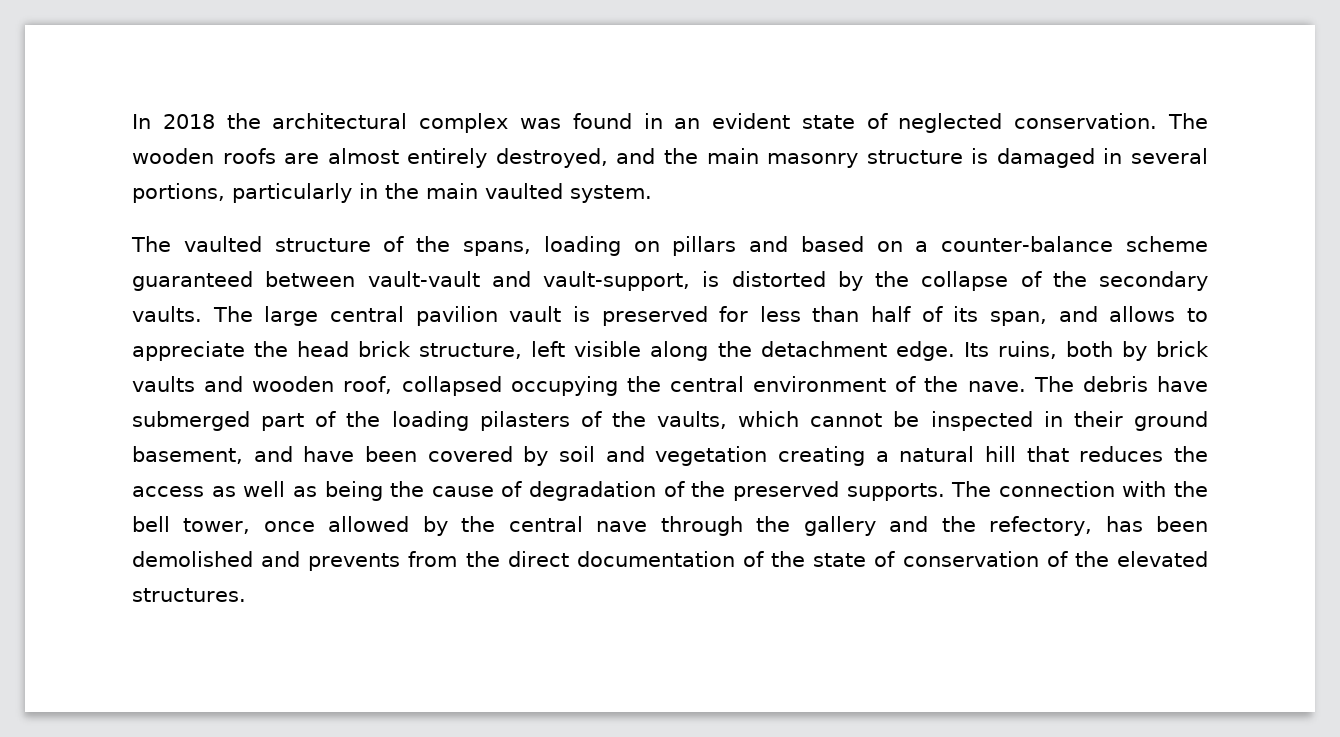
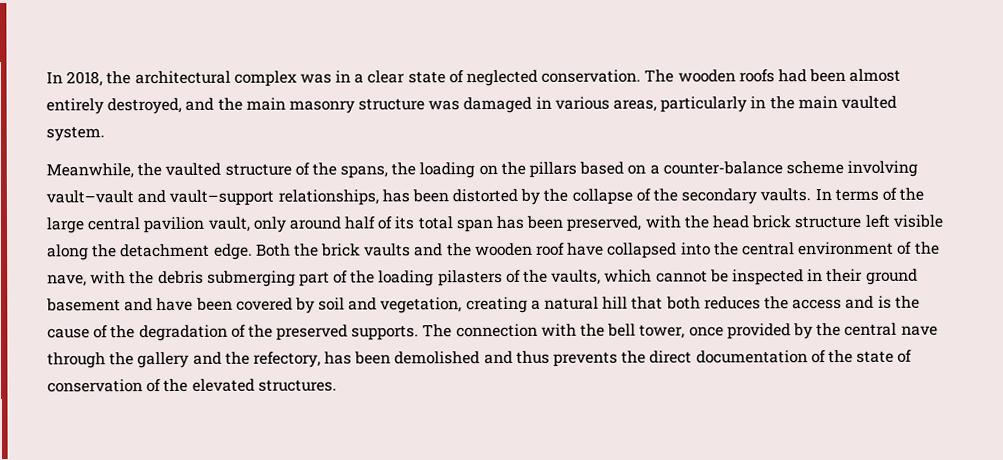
- In 2018 the architectural complex was found in an evident state of neglected conservation.
+ In 2018, the architectural complex was in a clear state of neglected conservation.
- The wooden roofs are almost entirely destroyed, and the main masonry structure is damaged in several portions, particularly in the main vaulted system.
+ The wooden roofs had been almost entirely destroyed, and the main masonry structure was damaged in various areas, particularly in the main vaulted system.
- The vaulted structure of the spans, loading on pillars and based on a counter-balance scheme guaranteed between vault-vault and vault-support, is distorted by the collapse of the secondary vaults.
+ Meanwhile, the vaulted structure of the spans, the loading on the pillars based on a counter-balance scheme involving vault–vault and vault–support relationships, has been distorted by the collapse of the secondary vaults.
- The large central pavilion vault is preserved for less than half of its span, and allows to appreciate the head brick structure, left visible along the detachment edge.
+ In terms of the large central pavilion vault, only around half of its total span has been preserved, with the head brick structure left visible along the detachment edge.
- Its ruins, both by brick vaults and wooden roof, collapsed occupying the central environment of the nave. The debris have submerged part of the loading pilasters of the vaults, which cannot be inspected in their ground basement, and have been covered by soil and vegetation creating a natural hill that reduces the access as well as being the cause of degradation of the preserved supports.
+ Both the brick vaults and the wooden roof have collapsed into the central environment of the nave, with the debris submerging part of the loading pilasters of the vaults, which cannot be inspected in their ground basement and have been covered by soil and vegetation, creating a natural hill that both reduces the access and is the cause of the degradation of the preserved supports.
- The connection with the bell tower, once allowed by the central nave through the gallery and the refectory, has been demolished and prevents from the direct documentation of the state of conservation of the elevated structures.
+ The connection with the bell tower, once provided by the central nave through the gallery and the refectory, has been demolished and thus prevents the direct documentation of the state of conservation of the elevated structures.

